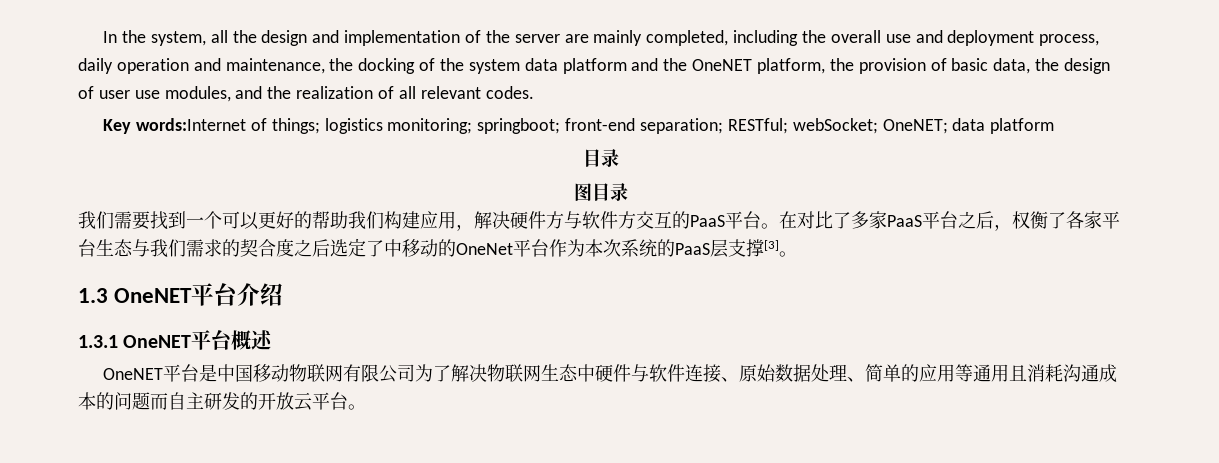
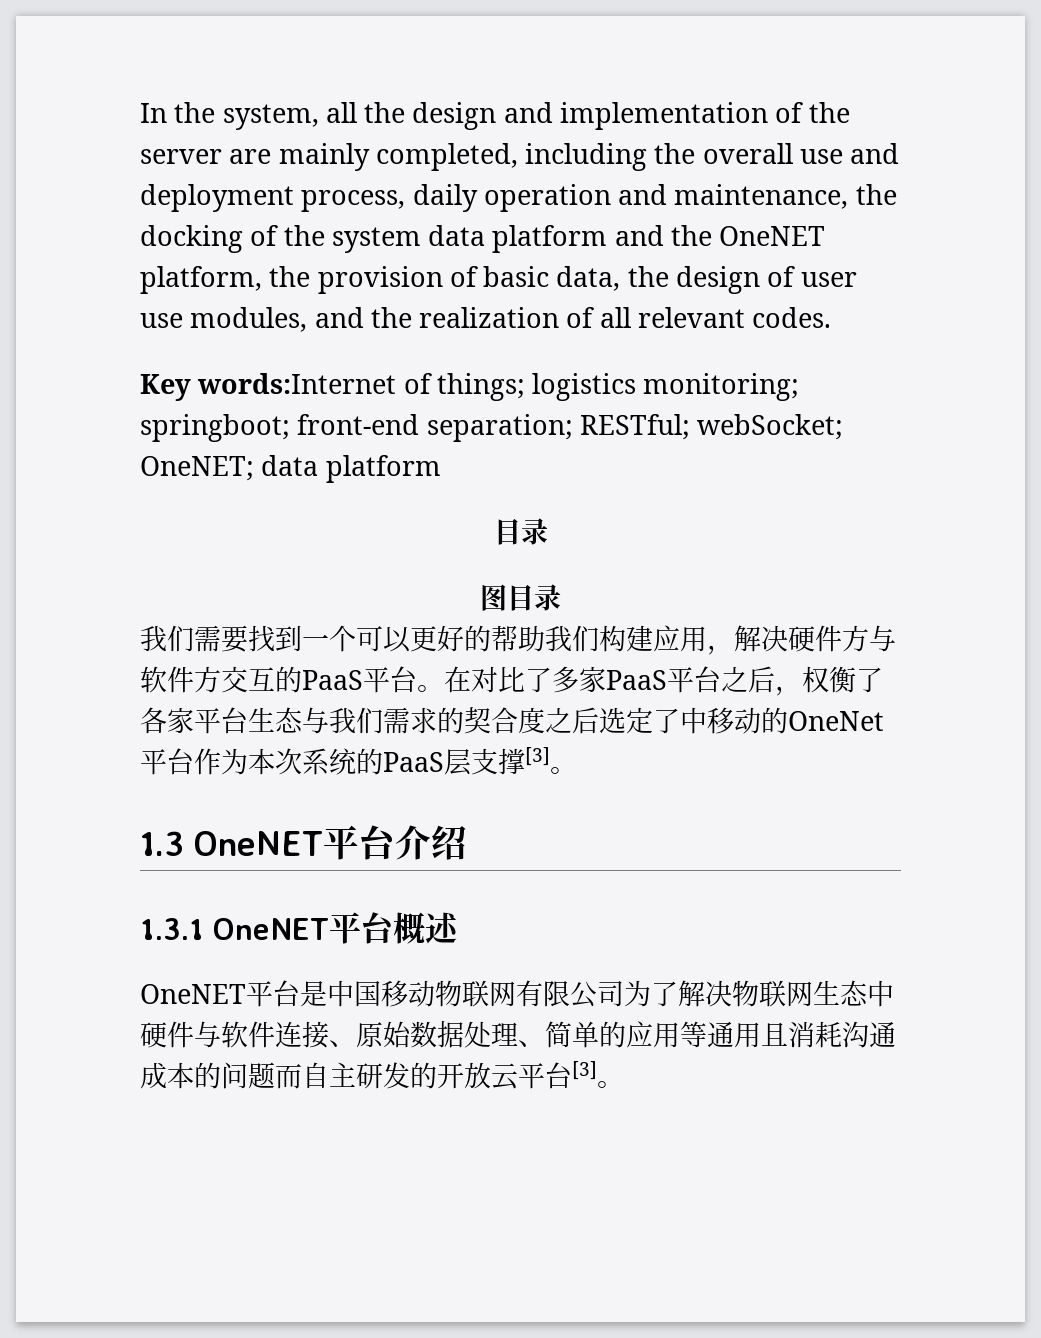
- OneNET平台是中国移动物联网有限公司为了解决物联网生态中硬件与软件连接、原始数据处理、简单的应用等通用且消耗沟通成本的问题而自主研发的开放云平台。
+ OneNET平台是中国移动物联网有限公司为了解决物联网生态中硬件与软件连接、原始数据处理、简单的应用等通用且消耗沟通成本的问题而自主研发的开放云平台[3]。

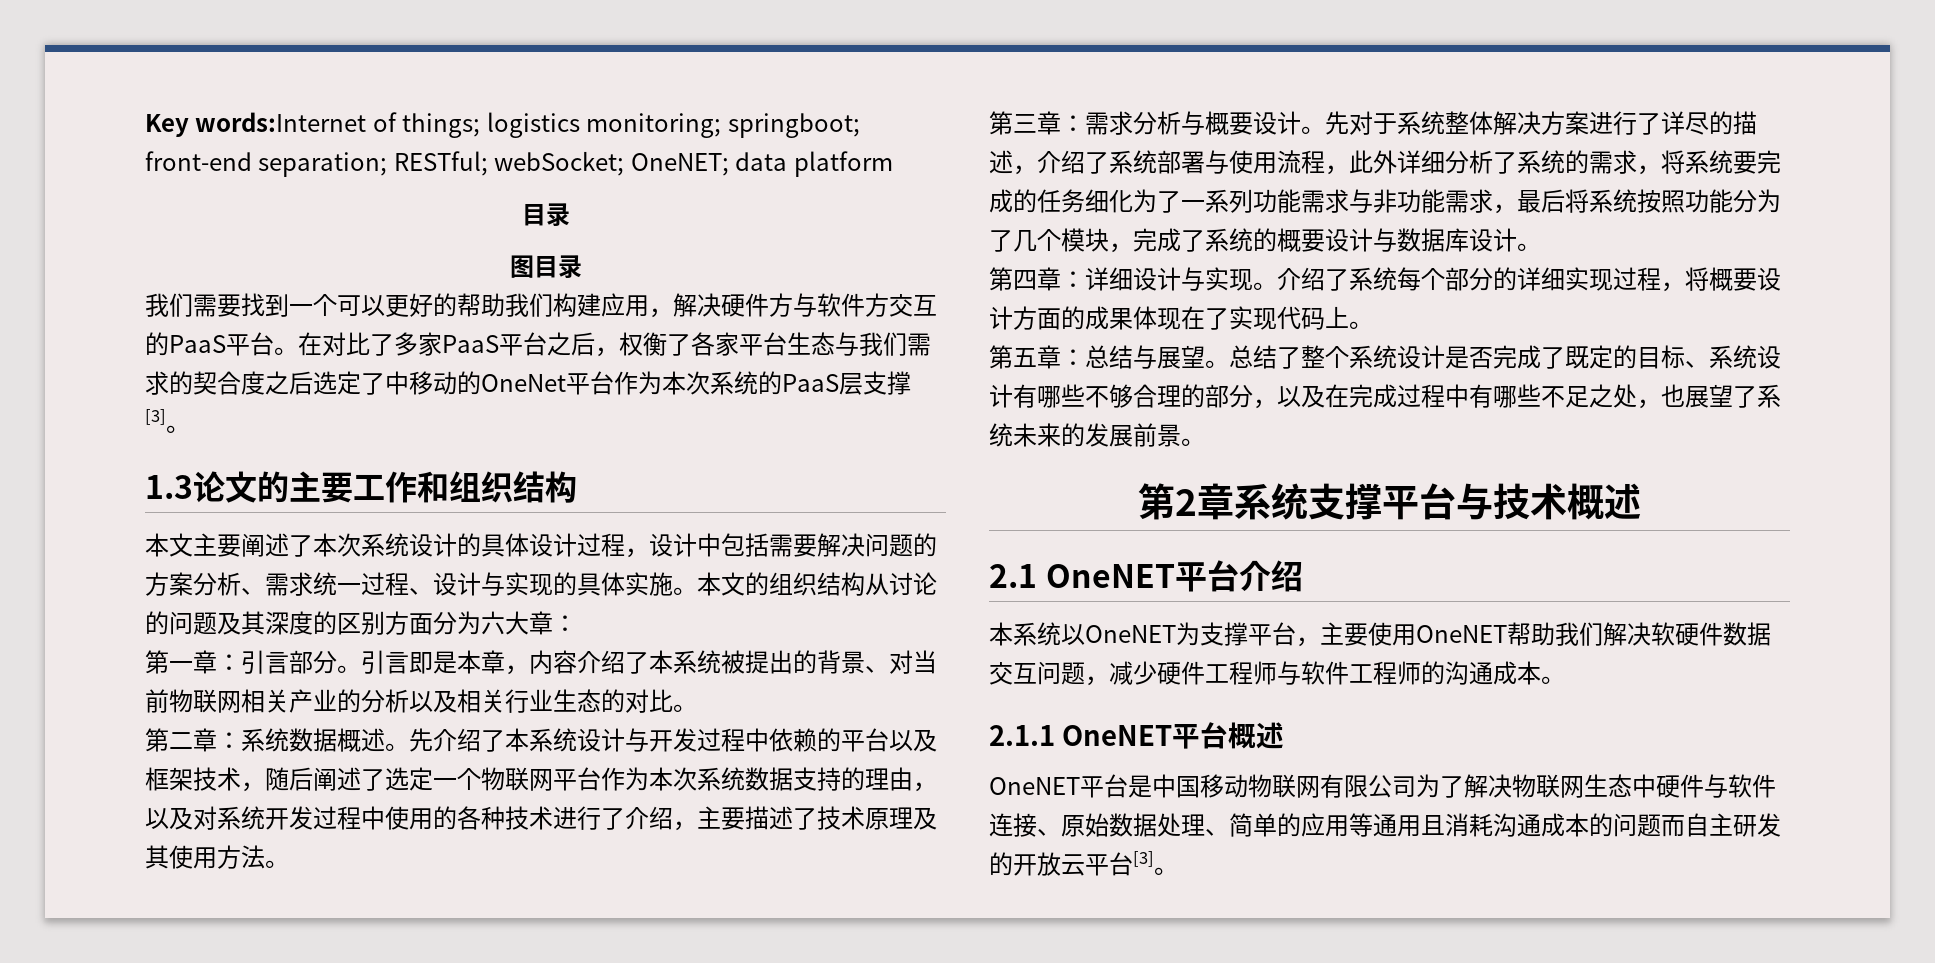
- In the system, all the design and implementation of the server are mainly completed, including the overall use and deployment process, daily operation and maintenance, the docking of the system data platform and the OneNET platform, the provision of basic data, the design of user use modules, and the realization of all relevant codes.
- 1.3 OneNET平台介绍
- 1.3.1 OneNET平台概述
+ 1.3论文的主要工作和组织结构
+ 本文主要阐述了本次系统设计的具体设计过程，设计中包括需要解决问题的方案分析、需求统一过程、设计与实现的具体实施。本文的组织结构从讨论的问题及其深度的区别方面分为六大章：
+ 第一章：引言部分。引言即是本章，内容介绍了本系统被提出的背景、对当前物联网相关产业的分析以及相关行业生态的对比。
+ 第二章：系统数据概述。先介绍了本系统设计与开发过程中依赖的平台以及框架技术，随后阐述了选定一个物联网平台作为本次系统数据支持的理由，以及对系统开发过程中使用的各种技术进行了介绍，主要描述了技术原理及其使用方法。
+ 第三章：需求分析与概要设计。先对于系统整体解决方案进行了详尽的描述，介绍了系统部署与使用流程，此外详细分析了系统的需求，将系统要完成的任务细化为了一系列功能需求与非功能需求，最后将系统按照功能分为了几个模块，完成了系统的概要设计与数据库设计。
+ 第四章：详细设计与实现。介绍了系统每个部分的详细实现过程，将概要设计方面的成果体现在了实现代码上。
+ 第五章：总结与展望。总结了整个系统设计是否完成了既定的目标、系统设计有哪些不够合理的部分，以及在完成过程中有哪些不足之处，也展望了系统未来的发展前景。
+ 第2章系统支撑平台与技术概述
+ 2.1 OneNET平台介绍
+ 本系统以OneNET为支撑平台，主要使用OneNET帮助我们解决软硬件数据交互问题，减少硬件工程师与软件工程师的沟通成本。
+ 2.1.1 OneNET平台概述

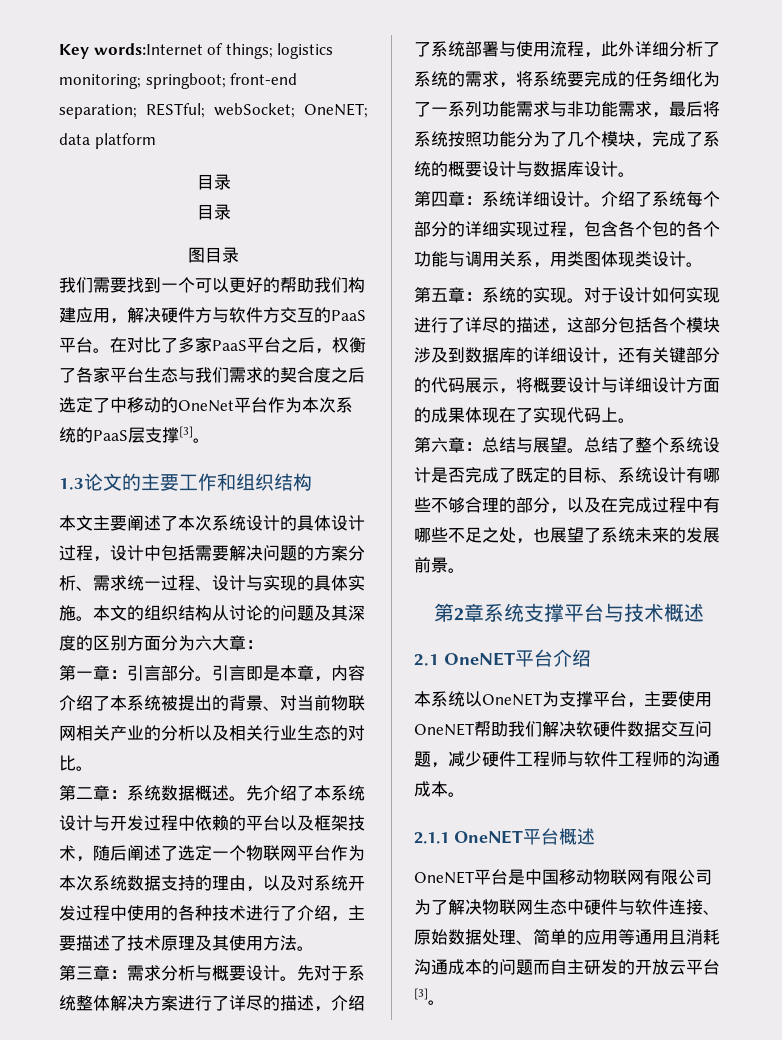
  Key words:Internet of things; logistics monitoring; springboot; front-end separation; RESTful; webSocket; OneNET; data platform
+ 目录
- 第四章：详细设计与实现。
+ 第四章：系统详细设计。
- 介绍了系统每个部分的详细实现过程，将概要设计方面的成果体现在了实现代码上。
+ 介绍了系统每个部分的详细实现过程，包含各个包的各个功能与调用关系，用类图体现类设计。
+ 第五章：系统的实现。对于设计如何实现进行了详尽的描述，这部分包括各个模块涉及到数据库的详细设计，还有关键部分的代码展示，将概要设计与详细设计方面的成果体现在了实现代码上。
- 第五章：总结与展望。
+ 第六章：总结与展望。

